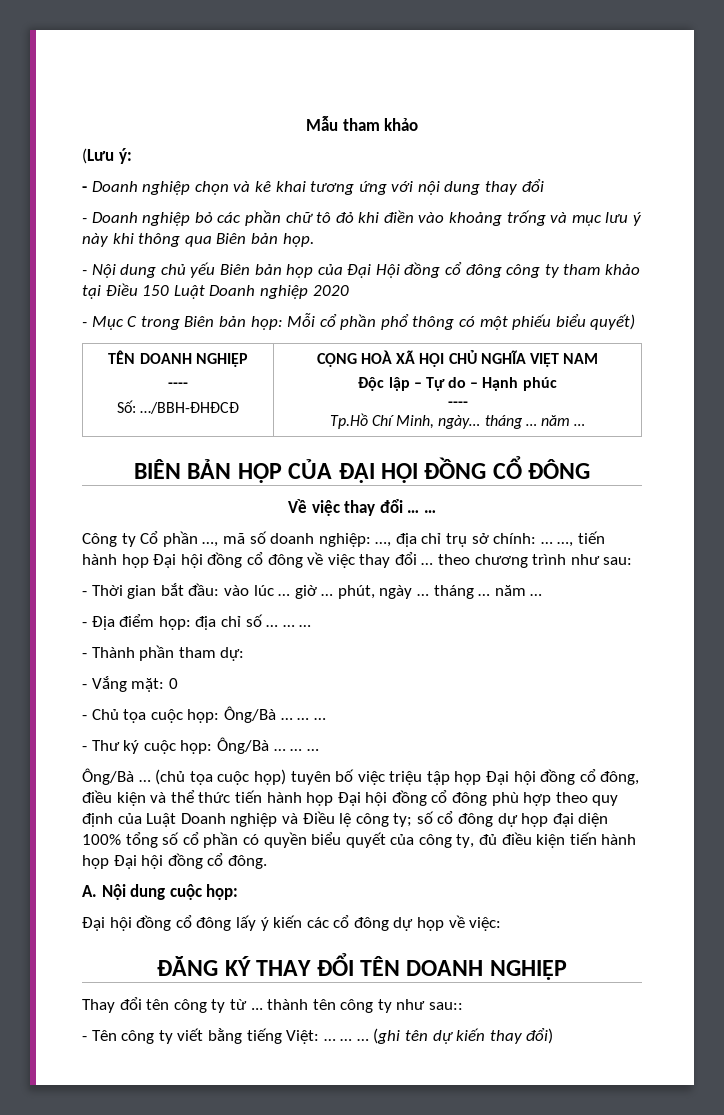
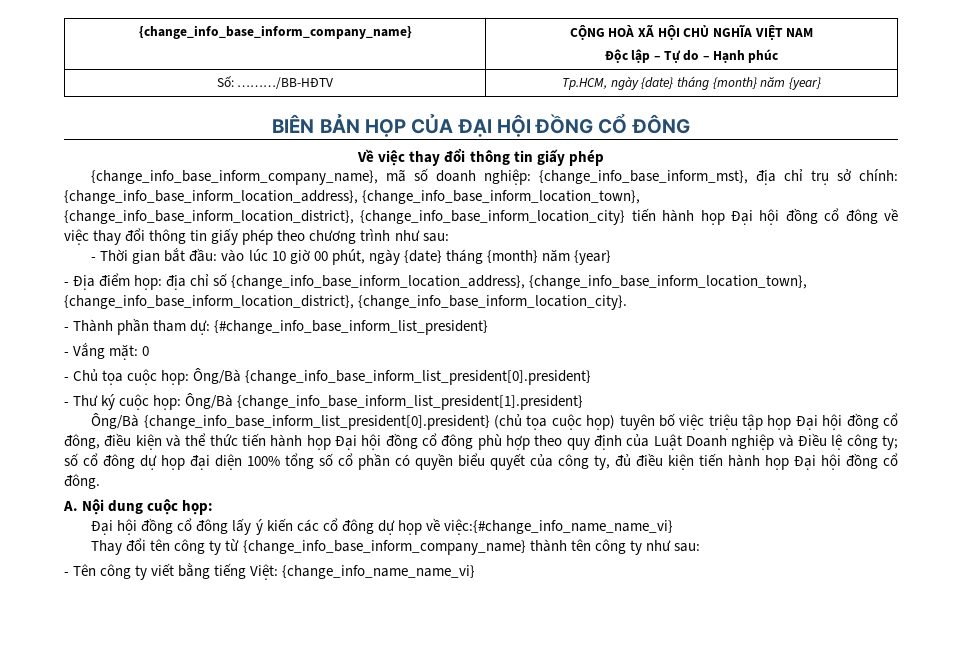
- Mẫu tham khảo
- (Lưu ý:
- - Doanh nghiệp chọn và kê khai tương ứng với nội dung thay đổi
- - Doanh nghiệp bỏ các phần chữ tô đỏ khi điền vào khoảng trống và mục lưu ý này khi thông qua Biên bản họp.
- - Nội dung chủ yếu Biên bản họp của Đại Hội đồng cổ đông công ty tham khảo tại Điều 150 Luật Doanh nghiệp 2020
- - Mục C trong Biên bản họp: Mỗi cổ phần phổ thông có một phiếu biểu quyết)
- TÊN DOANH NGHIỆP
- ----
- Số: …/BBH-ĐHĐCĐ | CỘNG HOÀ XÃ HỘI CHỦ NGHĨA VIỆT NAM
+ {change_info_base_inform_company_name} | CỘNG HOÀ XÃ HỘI CHỦ NGHĨA VIỆT NAM
  Độc lập – Tự do – Hạnh phúc
- ----
- Tp.Hồ Chí Minh, ngày… tháng … năm …
+ Số: ………/BB-HĐTV | Tp.HCM, ngày {date} tháng {month} năm {year}
- Về việc thay đổi … …
- Công ty Cổ phần …, mã số doanh nghiệp: …, địa chỉ trụ sở chính: … …, tiến hành họp Đại hội đồng cổ đông về việc thay đổi … theo chương trình như sau:
+ Về việc thay đổi thông tin giấy phép
+ {change_info_base_inform_company_name}, mã số doanh nghiệp: {change_info_base_inform_mst}, địa chỉ trụ sở chính: {change_info_base_inform_location_address}, {change_info_base_inform_location_town}, {change_info_base_inform_location_district}, {change_info_base_inform_location_city} tiến hành họp Đại hội đồng cổ đông về việc thay đổi thông tin giấy phép theo chương trình như sau:
- - Thời gian bắt đầu: vào lúc … giờ … phút, ngày … tháng … năm …
+ - Thời gian bắt đầu: vào lúc 10 giờ 00 phút, ngày {date} tháng {month} năm {year}
- - Địa điểm họp: địa chỉ số … … …
+ - Địa điểm họp: địa chỉ số {change_info_base_inform_location_address}, {change_info_base_inform_location_town}, {change_info_base_inform_location_district}, {change_info_base_inform_location_city}.
- - Thành phần tham dự:
+ - Thành phần tham dự: {#change_info_base_inform_list_president}
- - Chủ tọa cuộc họp: Ông/Bà … … …
+ - Chủ tọa cuộc họp: Ông/Bà {change_info_base_inform_list_president[0].president}
- - Thư ký cuộc họp: Ông/Bà … … …
- Ông/Bà … (chủ tọa cuộc họp) tuyên bố việc triệu tập họp Đại hội đồng cổ đông, điều kiện và thể thức tiến hành họp Đại hội đồng cổ đông phù hợp theo quy định của Luật Doanh nghiệp và Điều lệ công ty;
+ - Thư ký cuộc họp: Ông/Bà {change_info_base_inform_list_president[1].president}
+ Ông/Bà {change_info_base_inform_list_president[0].president} (chủ tọa cuộc họp) tuyên bố việc triệu tập họp Đại hội đồng cổ đông, điều kiện và thể thức tiến hành họp Đại hội đồng cổ đông phù hợp theo quy định của Luật Doanh nghiệp và Điều lệ công ty;
- Đại hội đồng cổ đông lấy ý kiến các cổ đông dự họp về việc:
- ĐĂNG KÝ THAY ĐỔI TÊN DOANH NGHIỆP
+ Đại hội đồng cổ đông lấy ý kiến các cổ đông dự họp về việc:{#change_info_name_name_vi}
- Thay đổi tên công ty từ ... thành tên công ty như sau::
+ Thay đổi tên công ty từ {change_info_base_inform_company_name} thành tên công ty như sau:
- - Tên công ty viết bằng tiếng Việt: … … … (ghi tên dự kiến thay đổi)
+ - Tên công ty viết bằng tiếng Việt: {change_info_name_name_vi}

